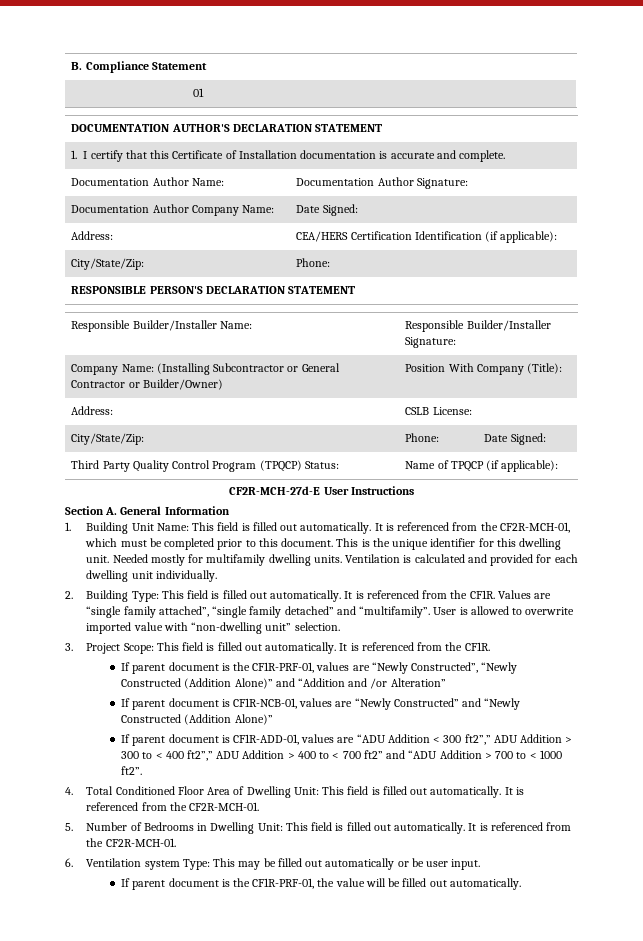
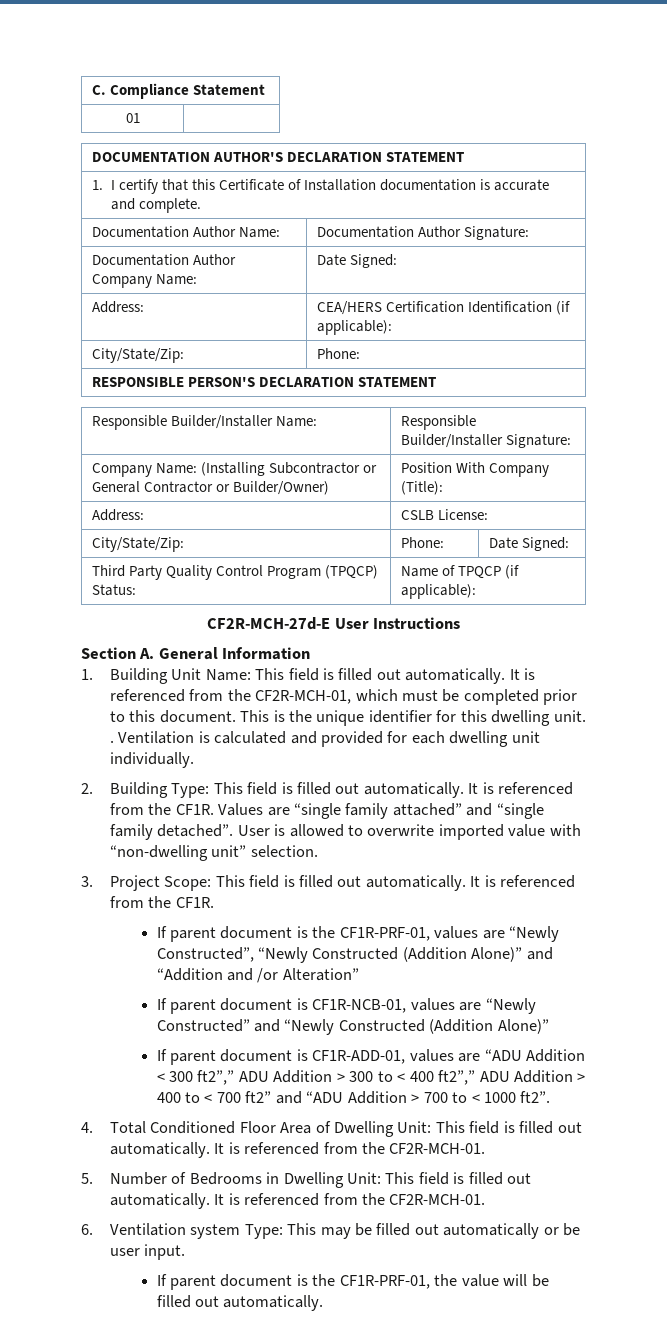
- B. Compliance Statement
+ C. Compliance Statement
- This is the unique identifier for this dwelling unit. Needed mostly for multifamily dwelling units.
+ This is the unique identifier for this dwelling unit. .
- Values are “single family attached”, “single family detached” and “multifamily”.
+ Values are “single family attached” and “single family detached”.

